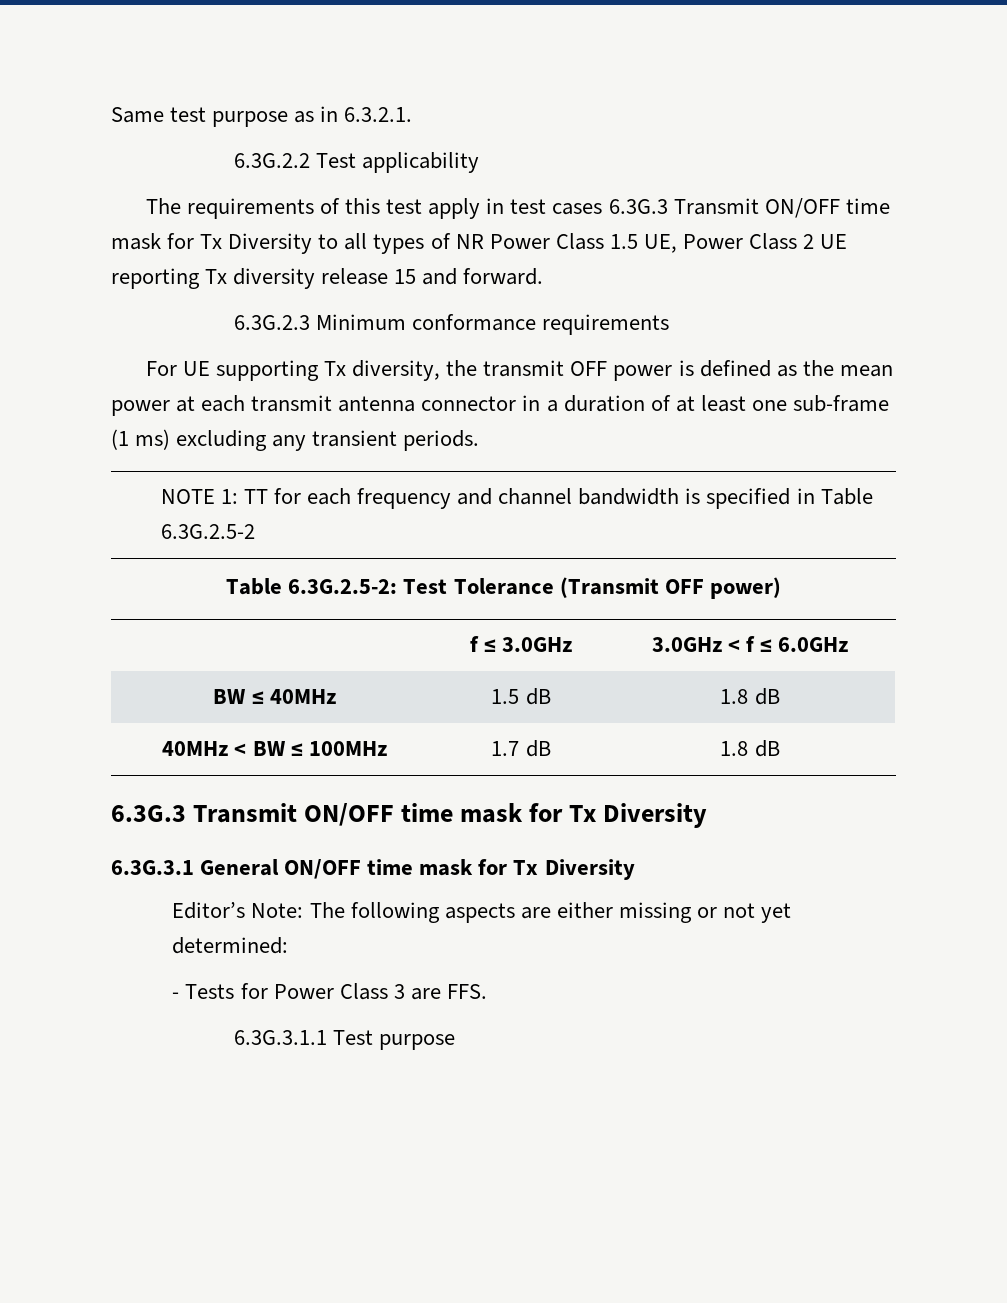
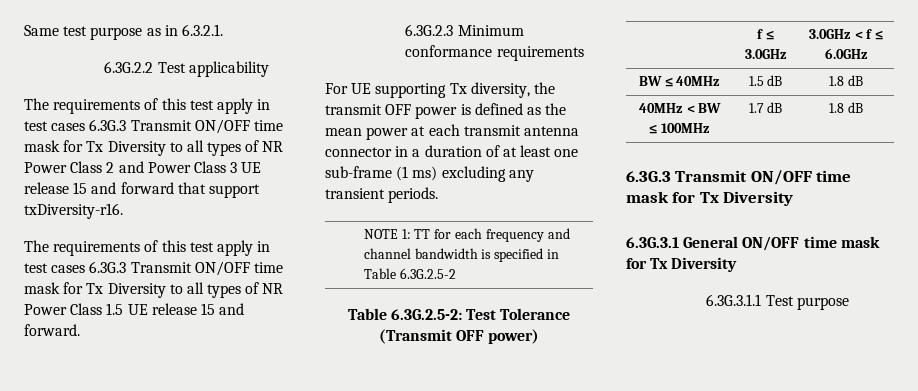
- The requirements of this test apply in test cases 6.3G.3 Transmit ON/OFF time mask for Tx Diversity to all types of NR Power Class 1.5 UE, Power Class 2 UE reporting Tx diversity release 15 and forward.
+ The requirements of this test apply in test cases 6.3G.3 Transmit ON/OFF time mask for Tx Diversity to all types of NR Power Class 2 and Power Class 3 UE release 15 and forward that support txDiversity-r16.
+ The requirements of this test apply in test cases 6.3G.3 Transmit ON/OFF time mask for Tx Diversity to all types of NR Power Class 1.5 UE release 15 and forward.
- Editor’s Note: The following aspects are either missing or not yet determined:
- - Tests for Power Class 3 are FFS.

